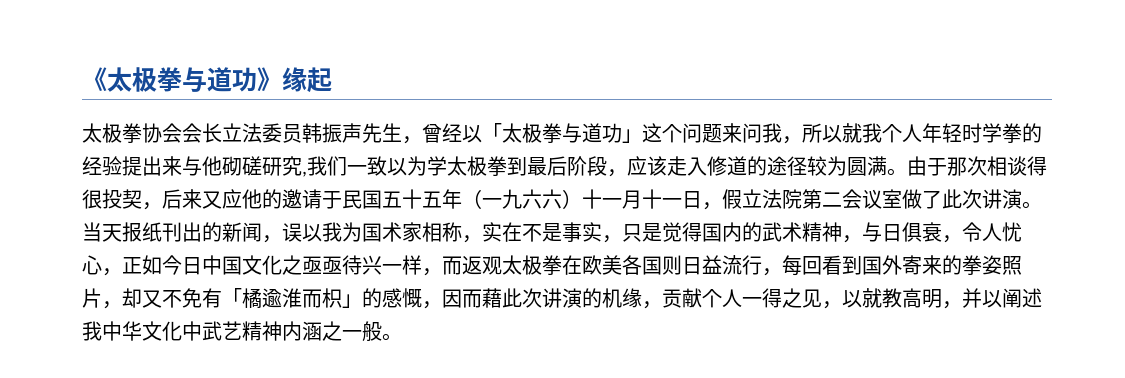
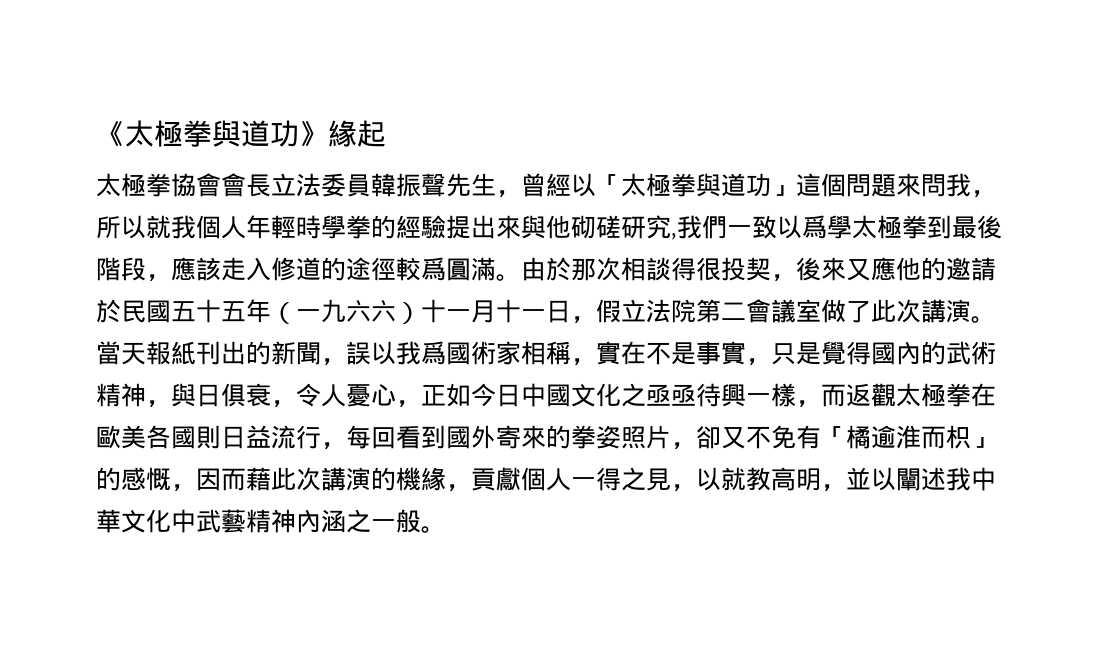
- 《太极拳与道功》缘起
- 太极拳协会会长立法委员韩振声先生，曾经以「太极拳与道功」这个问题来问我，所以就我个人年轻时学拳的经验提出来与他砌磋研究,我们一致以为学太极拳到最后阶段，应该走入修道的途径较为圆满。由于那次相谈得很投契，后来又应他的邀请于民国五十五年（一九六六）十一月十一日，假立法院第二会议室做了此次讲演。当天报纸刊出的新闻，误以我为国术家相称，实在不是事实，只是觉得国内的武术精神，与日俱衰，令人忧心，正如今日中国文化之亟亟待兴一样，而返观太极拳在欧美各国则日益流行，每回看到国外寄来的拳姿照片，却又不免有「橘逾淮而枳」的感慨，因而藉此次讲演的机缘，贡献个人一得之见，以就教高明，并以阐述我中华文化中武艺精神内涵之一般。
+ 《太極拳與道功》緣起
+ 太極拳協會會長立法委員韓振聲先生，曾經以「太極拳與道功」這個問題來問我，所以就我個人年輕時學拳的經驗提出來與他砌磋研究,我們一致以爲學太極拳到最後階段，應該走入修道的途徑較爲圓滿。由於那次相談得很投契，後來又應他的邀請於民國五十五年（一九六六）十一月十一日，假立法院第二會議室做了此次講演。當天報紙刊出的新聞，誤以我爲國術家相稱，實在不是事實，只是覺得國內的武術精神，與日俱衰，令人憂心，正如今日中國文化之亟亟待興一樣，而返觀太極拳在歐美各國則日益流行，每回看到國外寄來的拳姿照片，卻又不免有「橘逾淮而枳」的感慨，因而藉此次講演的機緣，貢獻個人一得之見，以就教高明，並以闡述我中華文化中武藝精神內涵之一般。

